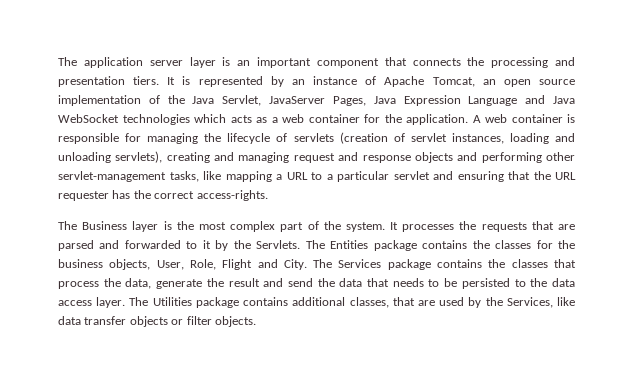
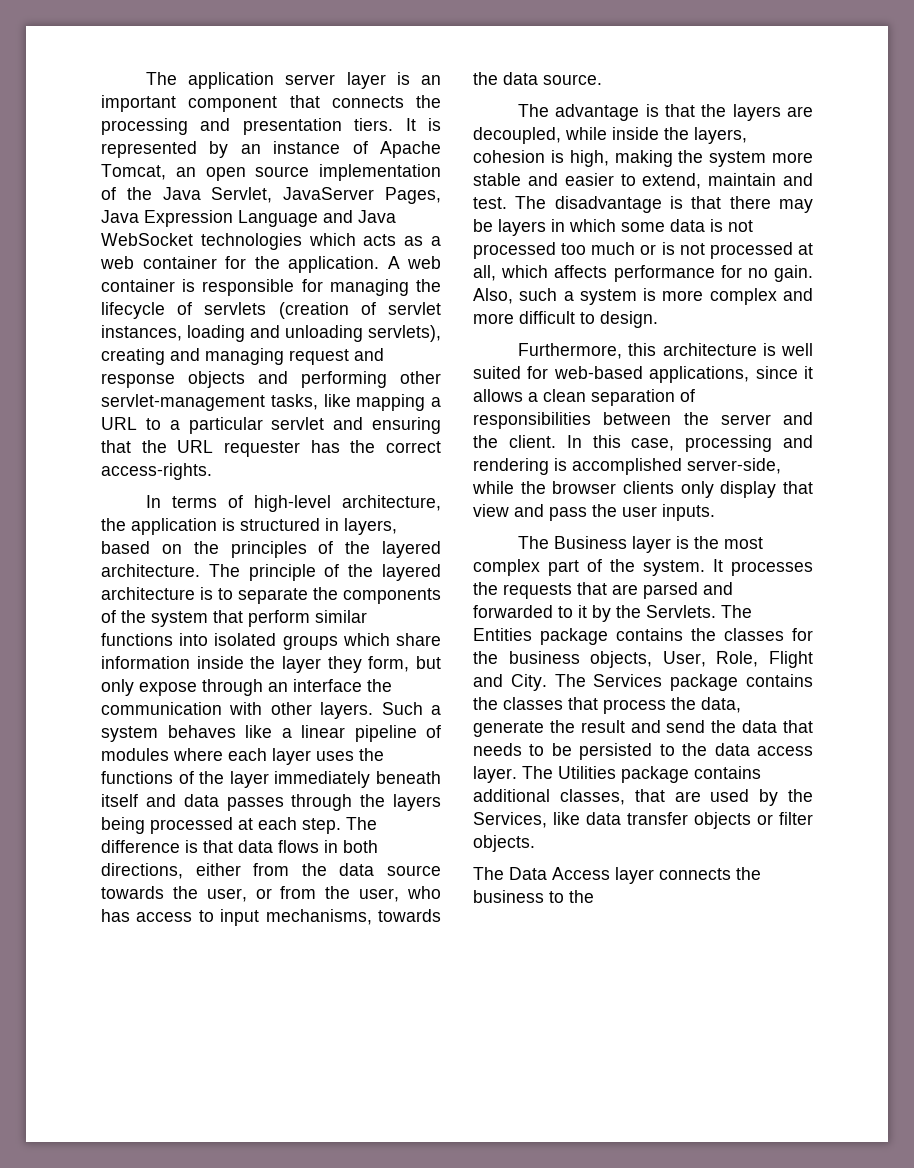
+ In terms of high-level architecture, the application is structured in layers, based on the principles of the layered architecture. The principle of the layered architecture is to separate the components of the system that perform similar functions into isolated groups which share information inside the layer they form, but only expose through an interface the communication with other layers. Such a system behaves like a linear pipeline of modules where each layer uses the functions of the layer immediately beneath itself and data passes through the layers being processed at each step. The difference is that data flows in both directions, either from the data source towards the user, or from the user, who has access to input mechanisms, towards the data source.
+ The advantage is that the layers are decoupled, while inside the layers, cohesion is high, making the system more stable and easier to extend, maintain and test. The disadvantage is that there may be layers in which some data is not processed too much or is not processed at all, which affects performance for no gain. Also, such a system is more complex and more difficult to design.
+ Furthermore, this architecture is well suited for web-based applications, since it allows a clean separation of responsibilities between the server and the client. In this case, processing and rendering is accomplished server-side, while the browser clients only display that view and pass the user inputs.
+ The Data Access layer connects the business to the

